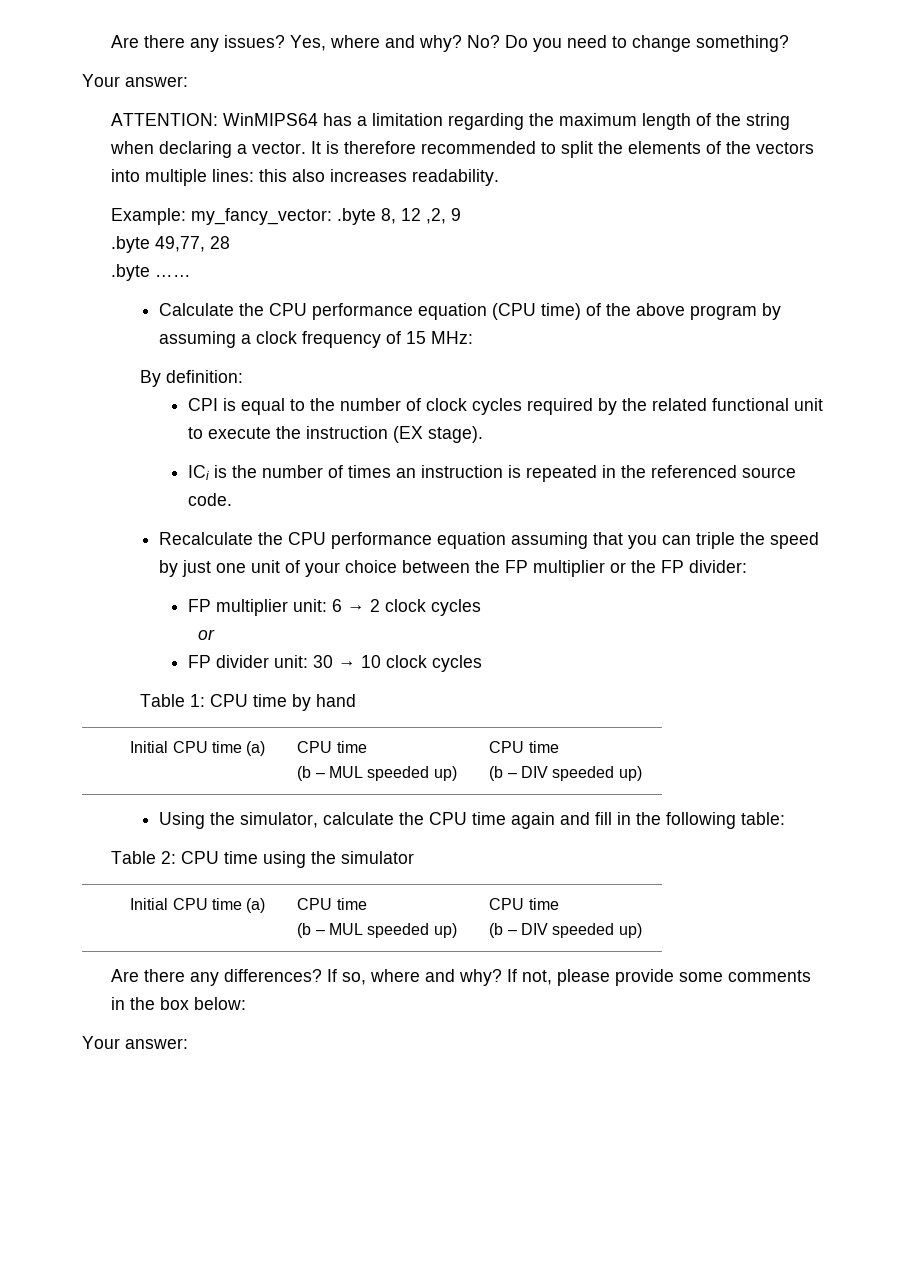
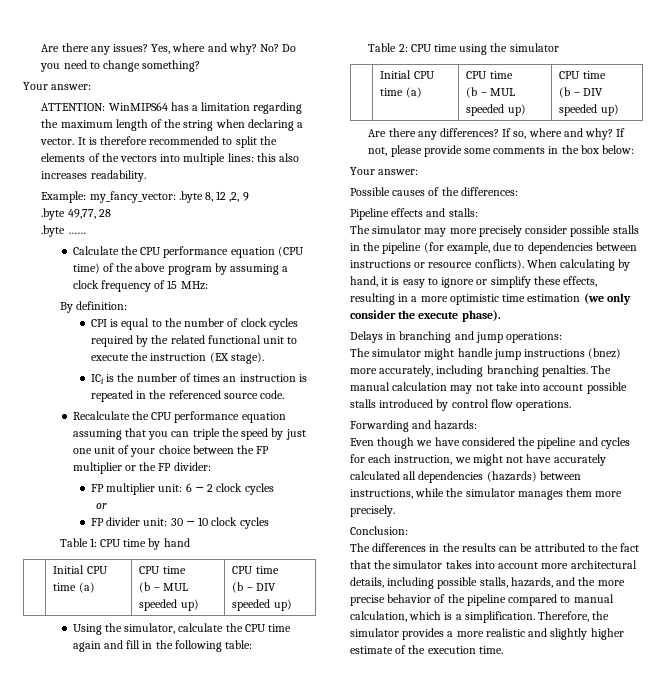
+ Possible causes of the differences:
+ Pipeline effects and stalls:
+ The simulator may more precisely consider possible stalls in the pipeline (for example, due to dependencies between instructions or resource conflicts). When calculating by hand, it is easy to ignore or simplify these effects, resulting in a more optimistic time estimation (we only consider the execute phase).
+ Delays in branching and jump operations:
+ The simulator might handle jump instructions (bnez) more accurately, including branching penalties. The manual calculation may not take into account possible stalls introduced by control flow operations.
+ Forwarding and hazards:
+ Even though we have considered the pipeline and cycles for each instruction, we might not have accurately calculated all dependencies (hazards) between instructions, while the simulator manages them more precisely.
+ Conclusion:
+ The differences in the results can be attributed to the fact that the simulator takes into account more architectural details, including possible stalls, hazards, and the more precise behavior of the pipeline compared to manual calculation, which is a simplification. Therefore, the simulator provides a more realistic and slightly higher estimate of the execution time.

